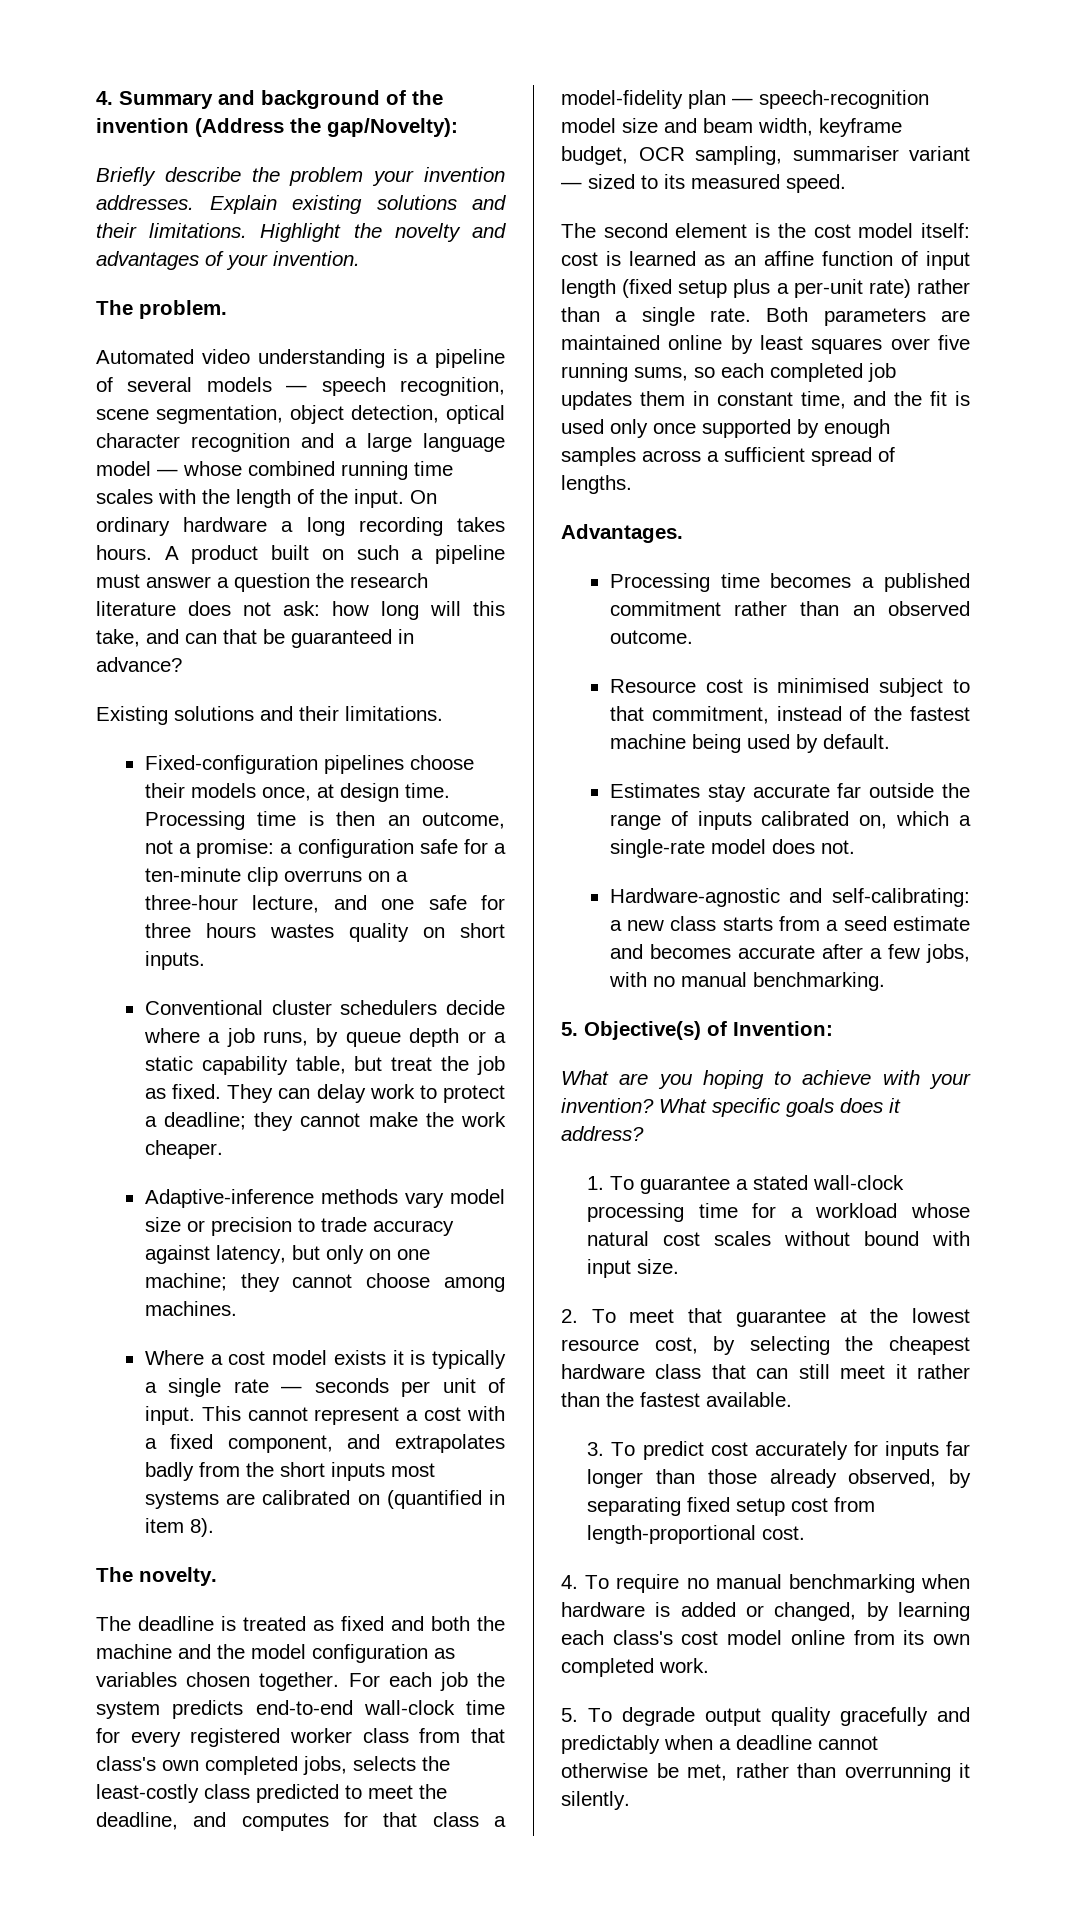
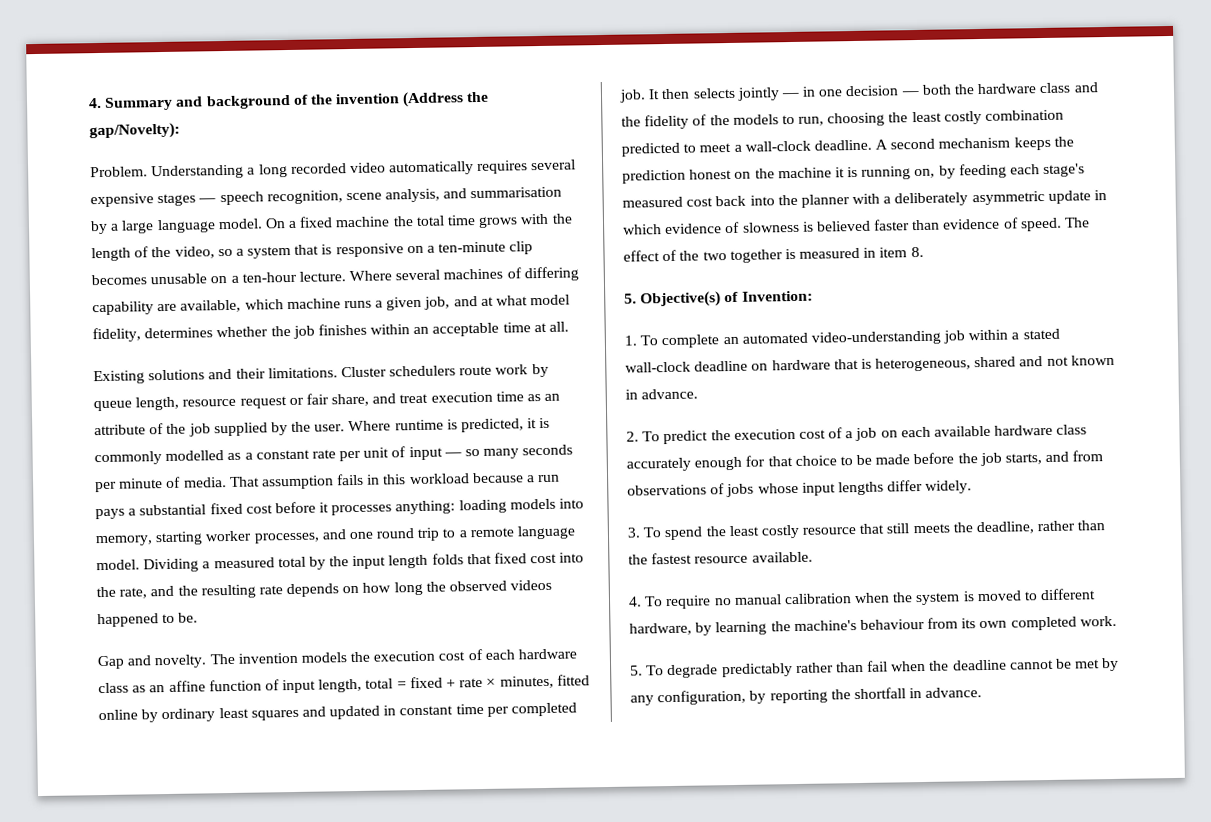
- Briefly describe the problem your invention addresses. Explain existing solutions and their limitations. Highlight the novelty and advantages of your invention.
- The problem.
- Automated video understanding is a pipeline of several models — speech recognition, scene segmentation, object detection, optical character recognition and a large language model — whose combined running time scales with the length of the input. On ordinary hardware a long recording takes hours. A product built on such a pipeline must answer a question the research literature does not ask: how long will this take, and can that be guaranteed in advance?
+ Problem. Understanding a long recorded video automatically requires several expensive stages — speech recognition, scene analysis, and summarisation by a large language model. On a fixed machine the total time grows with the length of the video, so a system that is responsive on a ten-minute clip becomes unusable on a ten-hour lecture. Where several machines of differing capability are available, which machine runs a given job, and at what model fidelity, determines whether the job finishes within an acceptable time at all.
- Existing solutions and their limitations.
- Fixed-configuration pipelines choose their models once, at design time. Processing time is then an outcome, not a promise: a configuration safe for a ten-minute clip overruns on a three-hour lecture, and one safe for three hours wastes quality on short inputs.
- Conventional cluster schedulers decide where a job runs, by queue depth or a static capability table, but treat the job as fixed. They can delay work to protect a deadline; they cannot make the work cheaper.
- Adaptive-inference methods vary model size or precision to trade accuracy against latency, but only on one machine; they cannot choose among machines.
- Where a cost model exists it is typically a single rate — seconds per unit of input. This cannot represent a cost with a fixed component, and extrapolates badly from the short inputs most systems are calibrated on (quantified in item 8).
- The novelty.
- The deadline is treated as fixed and both the machine and the model configuration as variables chosen together. For each job the system predicts end-to-end wall-clock time for every registered worker class from that class's own completed jobs, selects the least-costly class predicted to meet the deadline, and computes for that class a model-fidelity plan — speech-recognition model size and beam width, keyframe budget, OCR sampling, summariser variant — sized to its measured speed.
- The second element is the cost model itself: cost is learned as an affine function of input length (fixed setup plus a per-unit rate) rather than a single rate. Both parameters are maintained online by least squares over five running sums, so each completed job updates them in constant time, and the fit is used only once supported by enough samples across a sufficient spread of lengths.
- Advantages.
- Processing time becomes a published commitment rather than an observed outcome.
- Resource cost is minimised subject to that commitment, instead of the fastest machine being used by default.
- Estimates stay accurate far outside the range of inputs calibrated on, which a single-rate model does not.
- Hardware-agnostic and self-calibrating: a new class starts from a seed estimate and becomes accurate after a few jobs, with no manual benchmarking.
+ Existing solutions and their limitations. Cluster schedulers route work by queue length, resource request or fair share, and treat execution time as an attribute of the job supplied by the user. Where runtime is predicted, it is commonly modelled as a constant rate per unit of input — so many seconds per minute of media. That assumption fails in this workload because a run pays a substantial fixed cost before it processes anything: loading models into memory, starting worker processes, and one round trip to a remote language model. Dividing a measured total by the input length folds that fixed cost into the rate, and the resulting rate depends on how long the observed videos happened to be.
+ Gap and novelty. The invention models the execution cost of each hardware class as an affine function of input length, total = fixed + rate × minutes, fitted online by ordinary least squares and updated in constant time per completed job. It then selects jointly — in one decision — both the hardware class and the fidelity of the models to run, choosing the least costly combination predicted to meet a wall-clock deadline. A second mechanism keeps the prediction honest on the machine it is running on, by feeding each stage's measured cost back into the planner with a deliberately asymmetric update in which evidence of slowness is believed faster than evidence of speed. The effect of the two together is measured in item 8.
  5. Objective(s) of Invention:
- What are you hoping to achieve with your invention? What specific goals does it address?
- 1. To guarantee a stated wall-clock processing time for a workload whose natural cost scales without bound with input size.
- 2. To meet that guarantee at the lowest resource cost, by selecting the cheapest hardware class that can still meet it rather than the fastest available.
+ 1. To complete an automated video-understanding job within a stated wall-clock deadline on hardware that is heterogeneous, shared and not known in advance.
+ 2. To predict the execution cost of a job on each available hardware class accurately enough for that choice to be made before the job starts, and from observations of jobs whose input lengths differ widely.
+ 3. To spend the least costly resource that still meets the deadline, rather than the fastest resource available.
- 3. To predict cost accurately for inputs far longer than those already observed, by separating fixed setup cost from length-proportional cost.
- 4. To require no manual benchmarking when hardware is added or changed, by learning each class's cost model online from its own completed work.
+ 4. To require no manual calibration when the system is moved to different hardware, by learning the machine's behaviour from its own completed work.
- 5. To degrade output quality gracefully and predictably when a deadline cannot otherwise be met, rather than overrunning it silently.
+ 5. To degrade predictably rather than fail when the deadline cannot be met by any configuration, by reporting the shortfall in advance.

